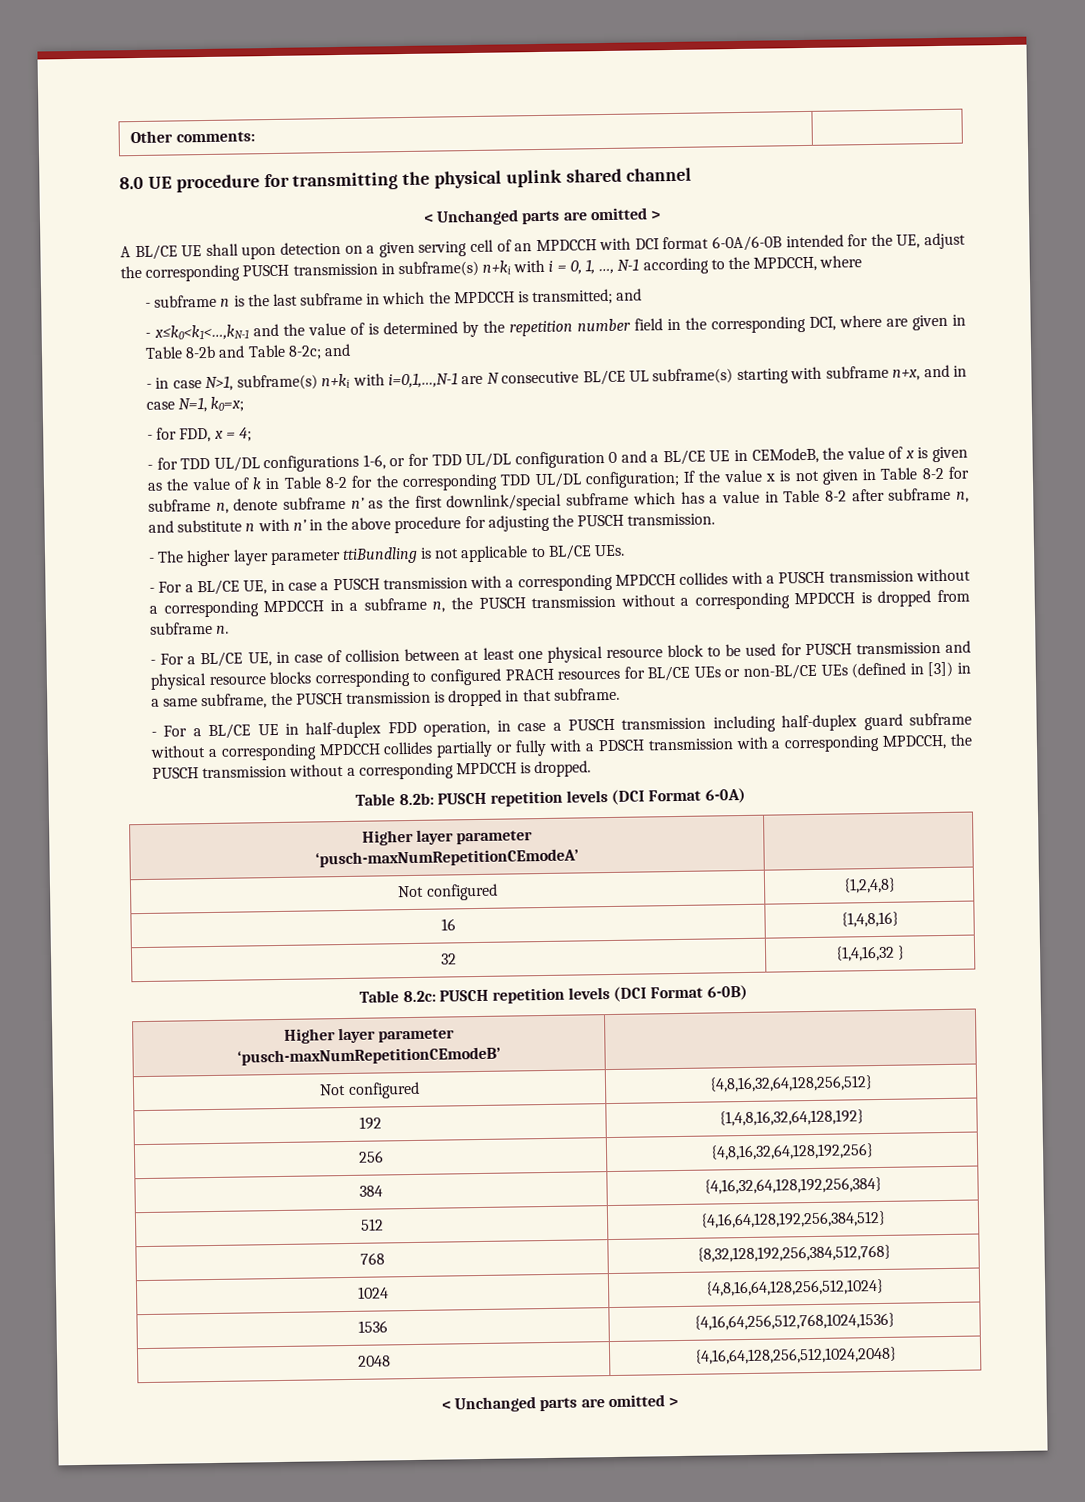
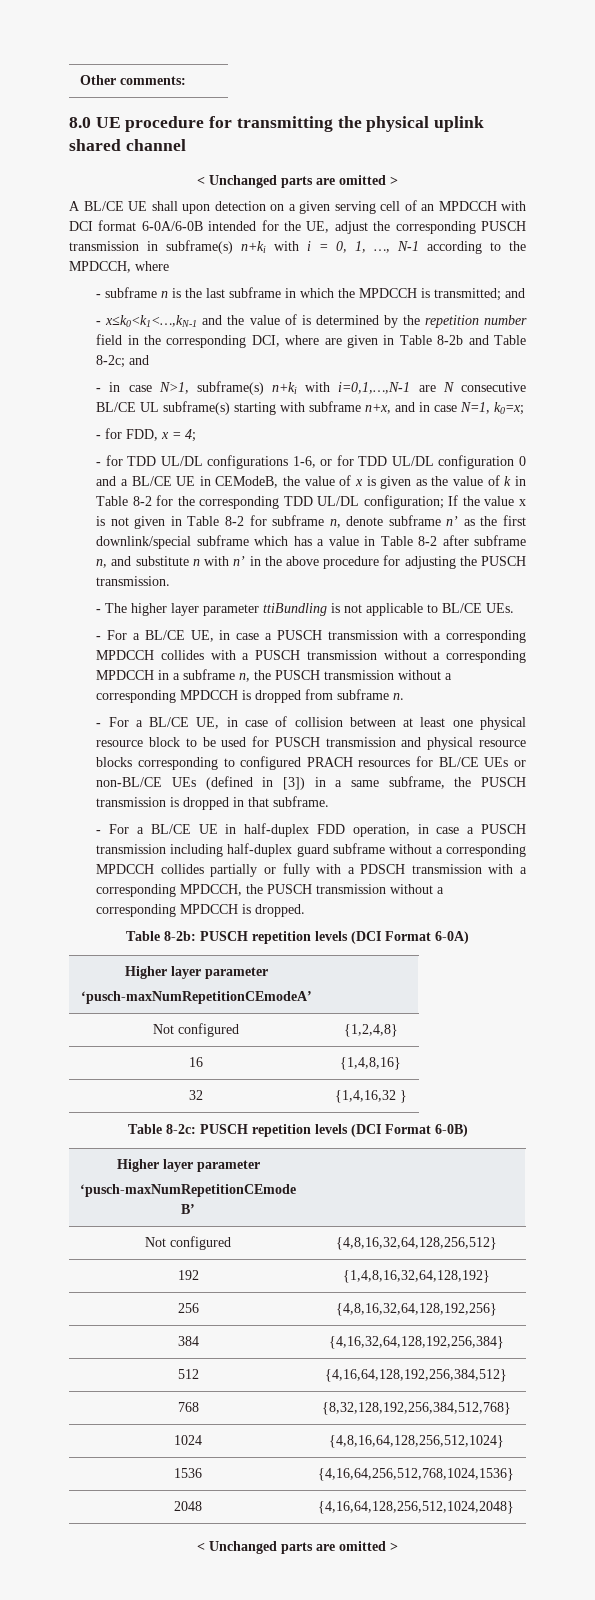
- Table 8.2b: PUSCH repetition levels (DCI Format 6-0A)
+ Table 8-2b: PUSCH repetition levels (DCI Format 6-0A)
- Table 8.2c: PUSCH repetition levels (DCI Format 6-0B)
+ Table 8-2c: PUSCH repetition levels (DCI Format 6-0B)

